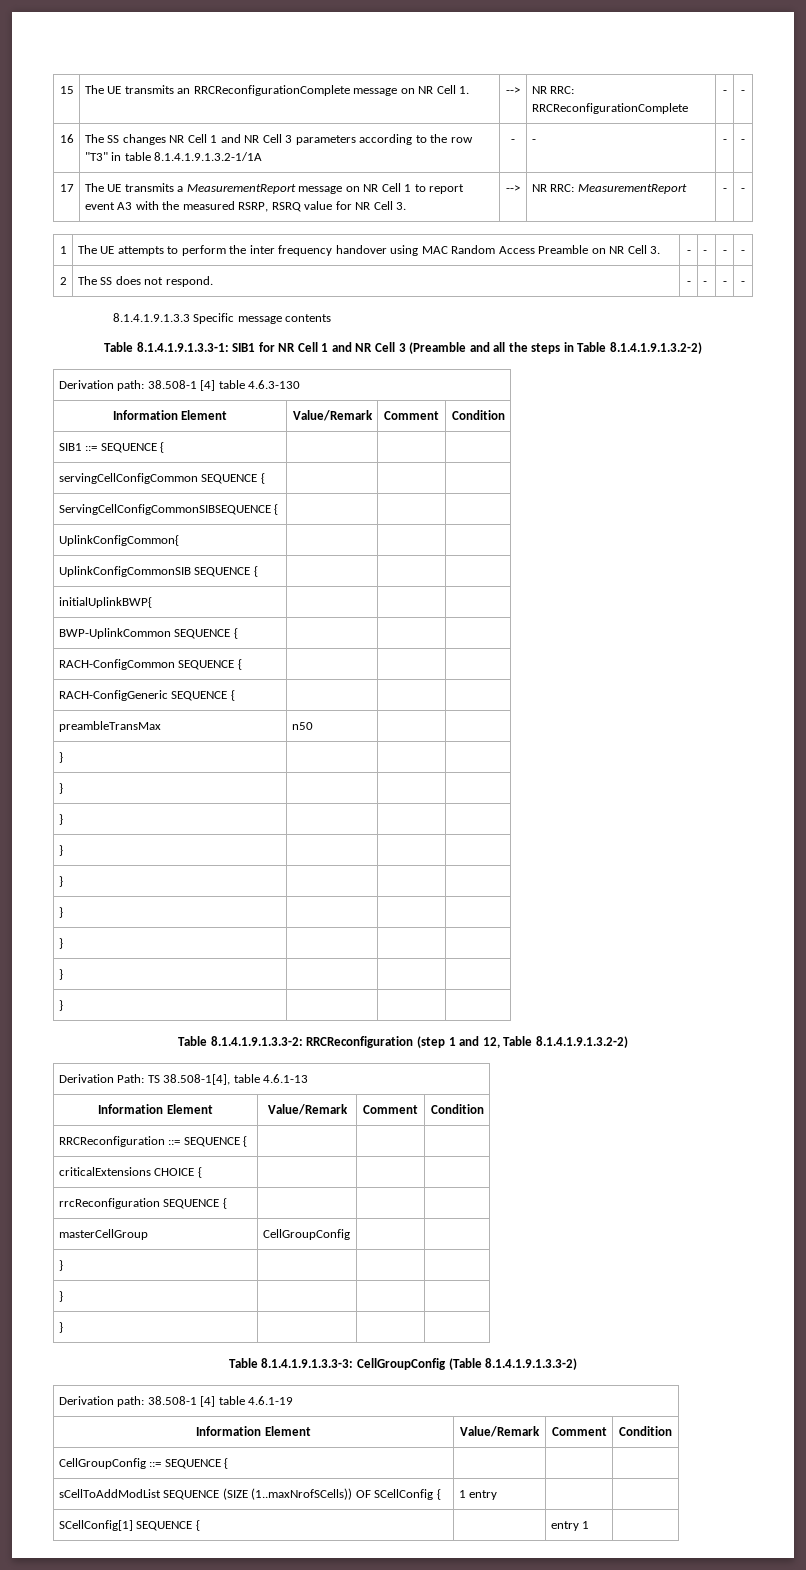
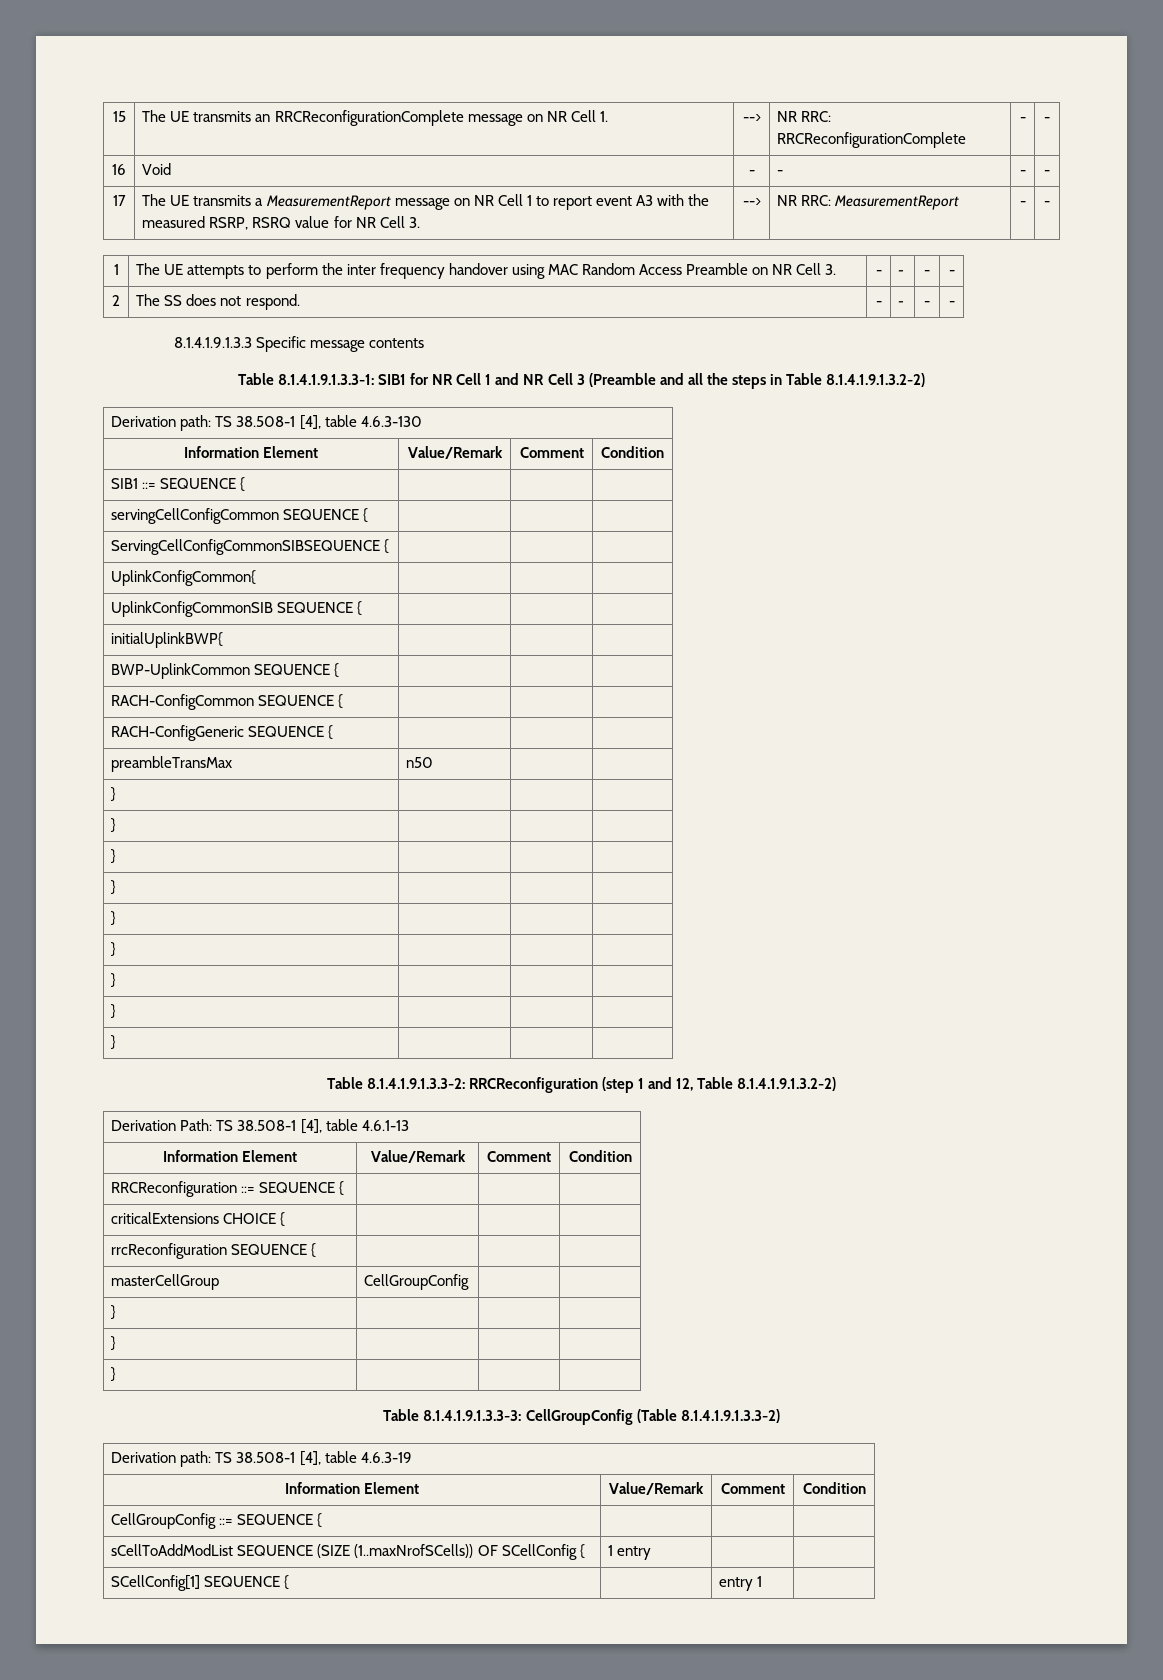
- 16 | The SS changes NR Cell 1 and NR Cell 3 parameters according to the row "T3" in table 8.1.4.1.9.1.3.2-1/1A | - | - | - | -
+ 16 | Void | - | - | - | -
- Derivation path: 38.508-1 [4] table 4.6.3-130
+ Derivation path: TS 38.508-1 [4], table 4.6.3-130
- Derivation Path: TS 38.508-1[4], table 4.6.1-13
+ Derivation Path: TS 38.508-1 [4], table 4.6.1-13
- Derivation path: 38.508-1 [4] table 4.6.1-19
+ Derivation path: TS 38.508-1 [4], table 4.6.3-19

